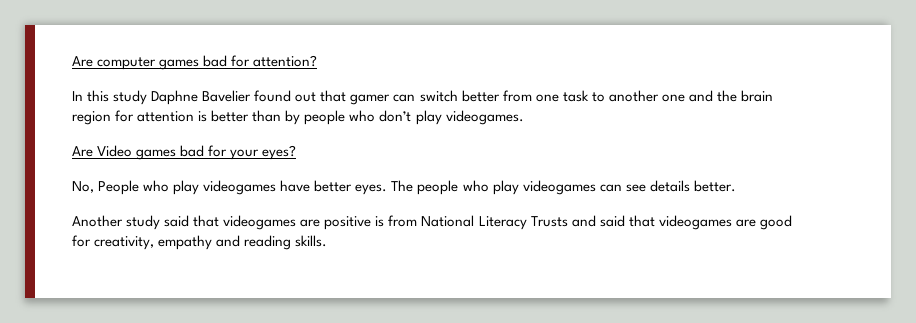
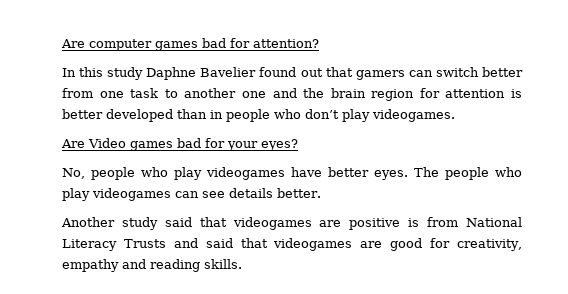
- In this study Daphne Bavelier found out that gamer can switch better from one task to another one and the brain region for attention is better than by people who don’t play videogames.
+ In this study Daphne Bavelier found out that gamers can switch better from one task to another one and the brain region for attention is better developed than in people who don’t play videogames.
- No, People who play videogames have better eyes.
+ No, people who play videogames have better eyes.

